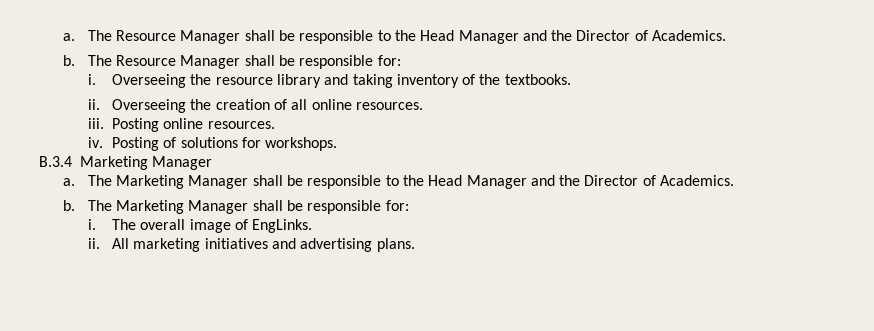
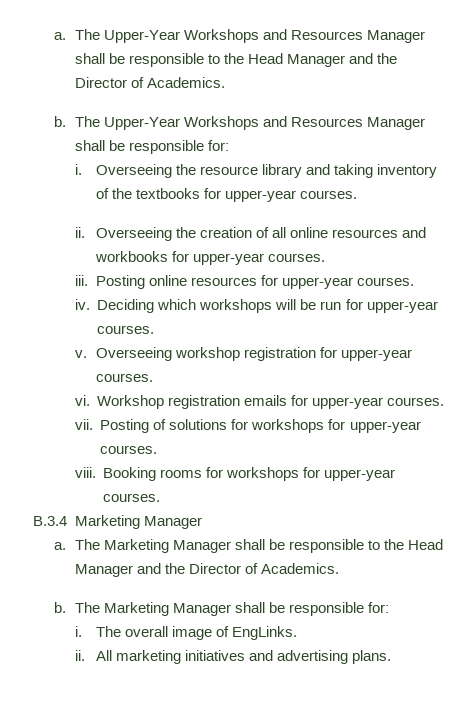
- a. The Resource Manager shall be responsible to the Head Manager and the Director of Academics.
+ a. The Upper-Year Workshops and Resources Manager shall be responsible to the Head Manager and the Director of Academics.
- The Resource Manager shall be responsible for:
+ The Upper-Year Workshops and Resources Manager shall be responsible for:
- Overseeing the resource library and taking inventory of the textbooks.
+ Overseeing the resource library and taking inventory of the textbooks for upper-year courses.
- Overseeing the creation of all online resources.
- iii. Posting online resources.
- iv. Posting of solutions for workshops.
+ Overseeing the creation of all online resources and workbooks for upper-year courses.
+ iii. Posting online resources for upper-year courses.
+ iv. Deciding which workshops will be run for upper-year courses.
+ v. Overseeing workshop registration for upper-year courses.
+ vi. Workshop registration emails for upper-year courses.
+ vii. Posting of solutions for workshops for upper-year courses.
+ viii. Booking rooms for workshops for upper-year courses.

